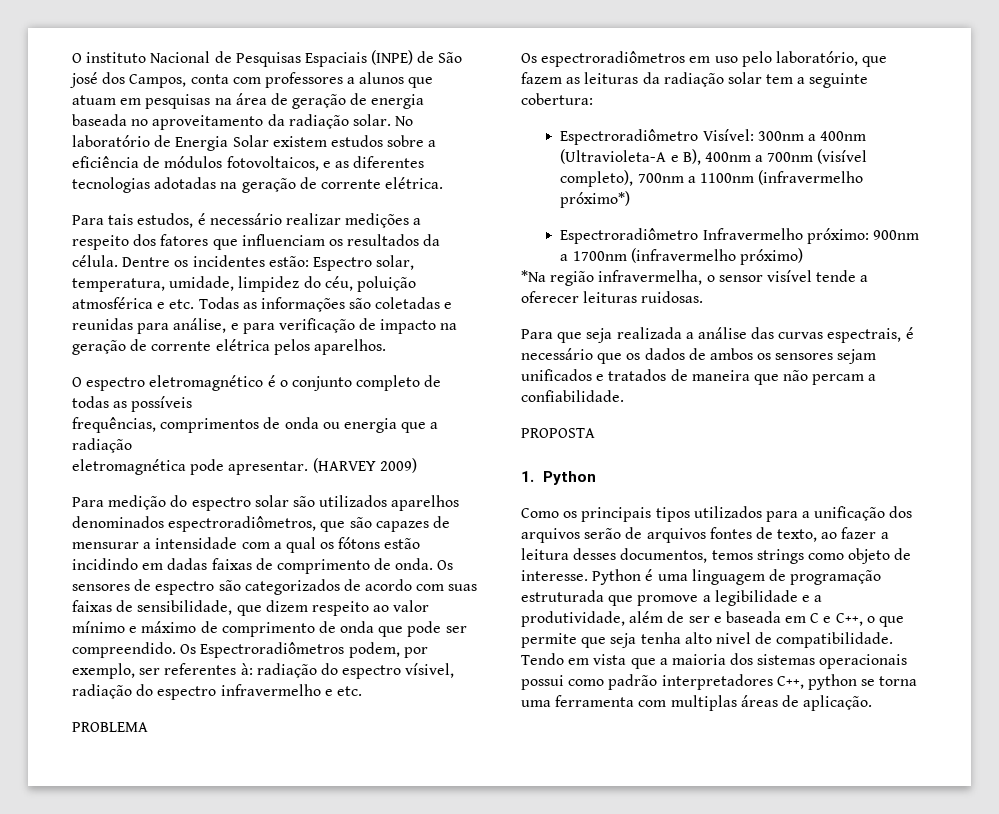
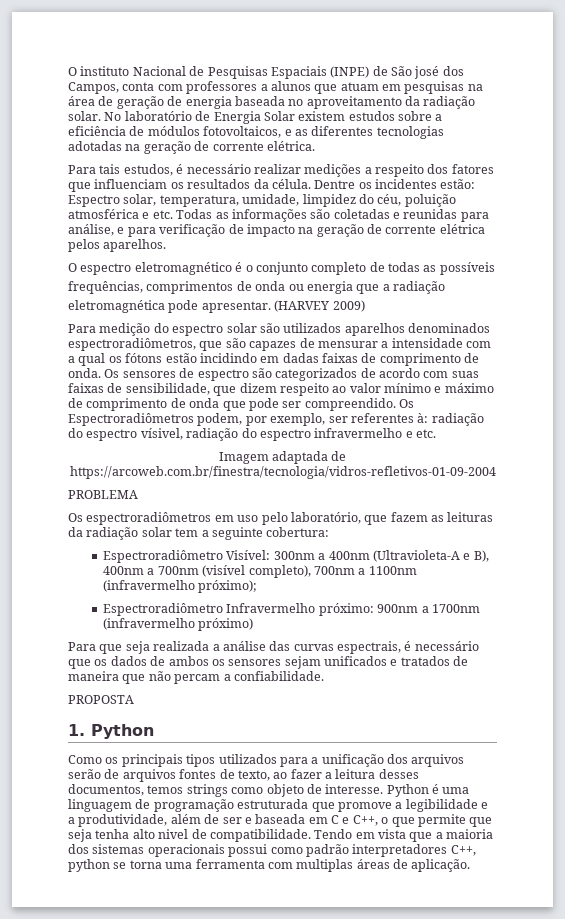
+ Imagem adaptada de https://arcoweb.com.br/finestra/tecnologia/vidros-refletivos-01-09-2004
- Espectroradiômetro Visível: 300nm a 400nm (Ultravioleta-A e B), 400nm a 700nm (visível completo), 700nm a 1100nm (infravermelho próximo*)
+ Espectroradiômetro Visível: 300nm a 400nm (Ultravioleta-A e B), 400nm a 700nm (visível completo), 700nm a 1100nm (infravermelho próximo);
- *Na região infravermelha, o sensor visível tende a oferecer leituras ruidosas.

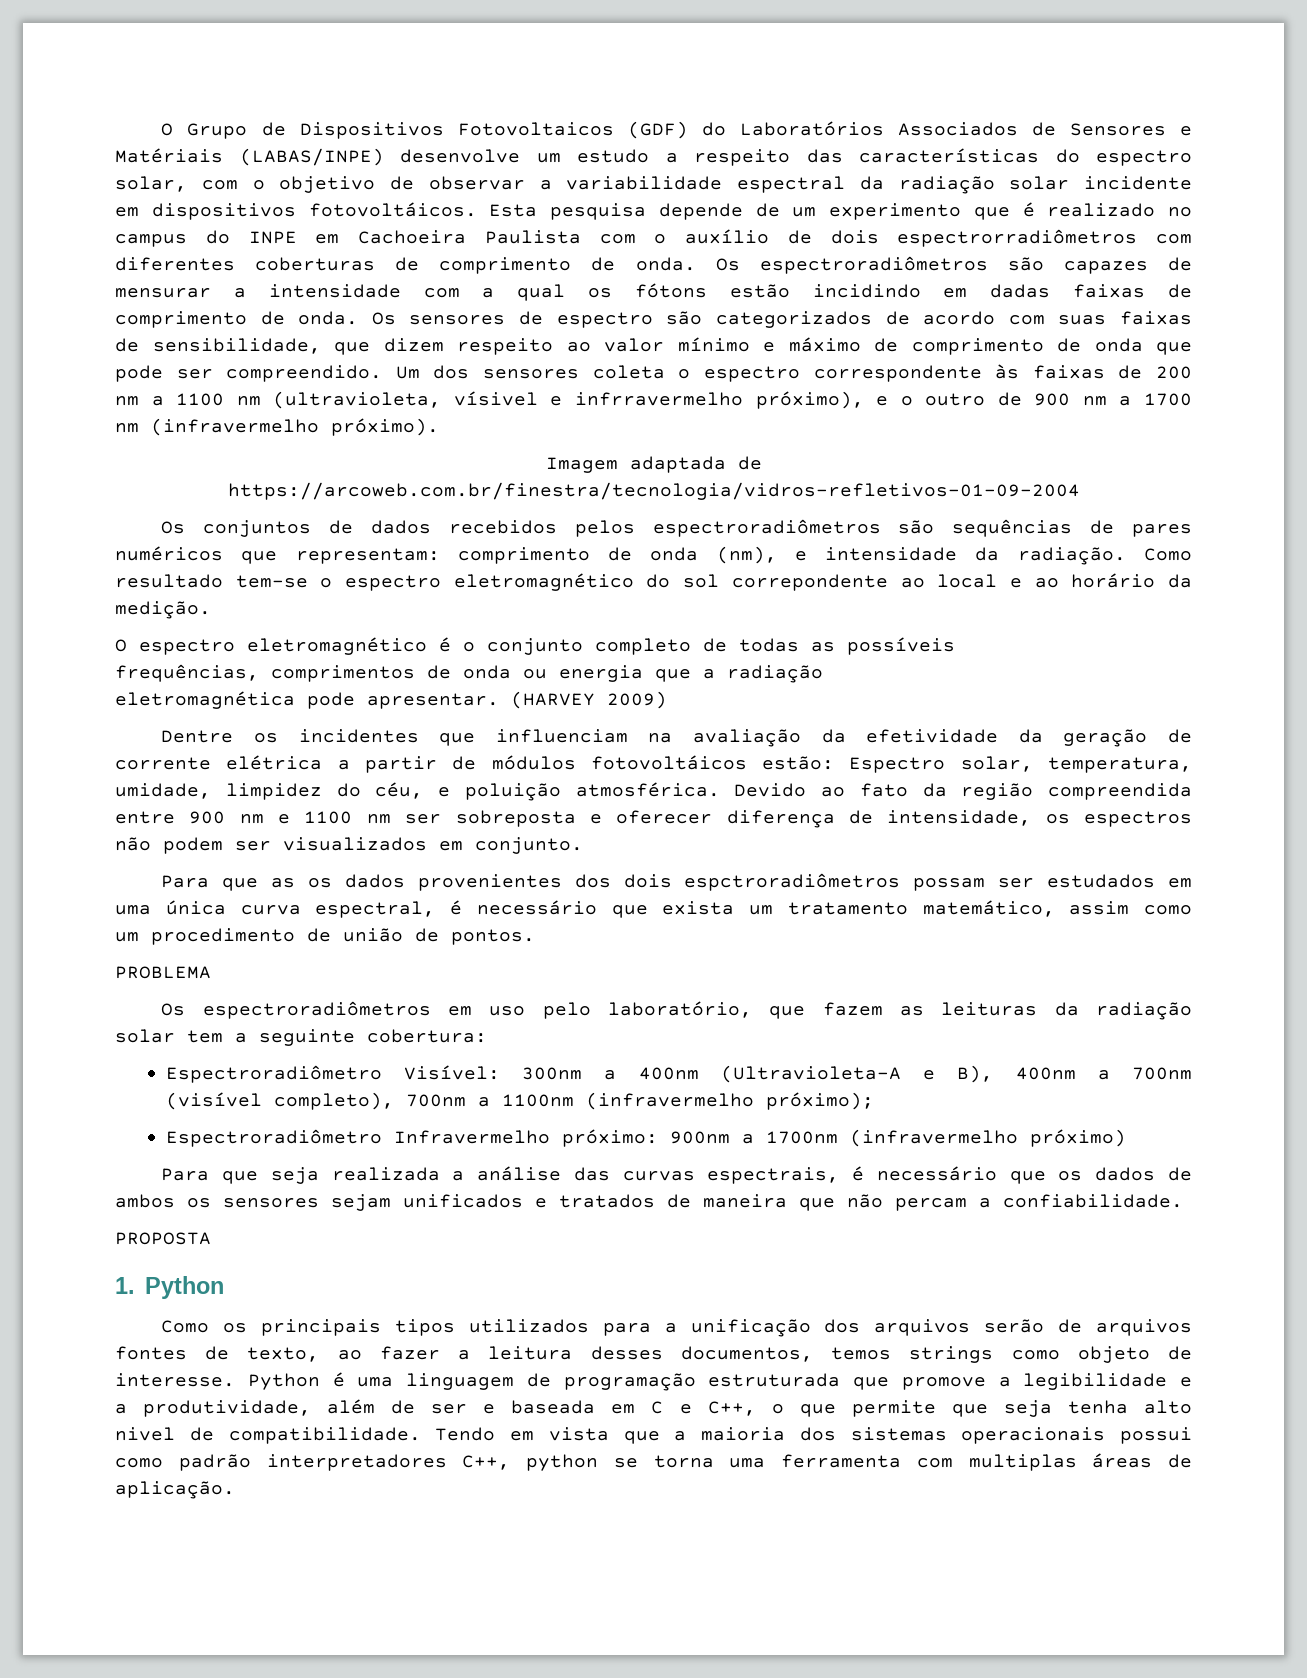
- O instituto Nacional de Pesquisas Espaciais (INPE) de São josé dos Campos, conta com professores a alunos que atuam em pesquisas na área de geração de energia baseada no aproveitamento da radiação solar. No laboratório de Energia Solar existem estudos sobre a eficiência de módulos fotovoltaicos, e as diferentes tecnologias adotadas na geração de corrente elétrica.
- Para tais estudos, é necessário realizar medições a respeito dos fatores que influenciam os resultados da célula. Dentre os incidentes estão: Espectro solar, temperatura, umidade, limpidez do céu, poluição atmosférica e etc. Todas as informações são coletadas e reunidas para análise, e para verificação de impacto na geração de corrente elétrica pelos aparelhos.
- O espectro eletromagnético é o conjunto completo de todas as possíveis
- frequências, comprimentos de onda ou energia que a radiação
- eletromagnética pode apresentar. (HARVEY 2009)
- Para medição do espectro solar são utilizados aparelhos denominados espectroradiômetros, que são capazes de mensurar a intensidade com a qual os fótons estão incidindo em dadas faixas de comprimento de onda.
+ O Grupo de Dispositivos Fotovoltaicos (GDF) do Laboratórios Associados de Sensores e Matériais (LABAS/INPE) desenvolve um estudo a respeito das características do espectro solar, com o objetivo de observar a variabilidade espectral da radiação solar incidente em dispositivos fotovoltáicos. Esta pesquisa depende de um experimento que é realizado no campus do INPE em Cachoeira Paulista com o auxílio de dois espectrorradiômetros com diferentes coberturas de comprimento de onda. Os espectroradiômetros são capazes de mensurar a intensidade com a qual os fótons estão incidindo em dadas faixas de comprimento de onda.
- Os Espectroradiômetros podem, por exemplo, ser referentes à: radiação do espectro vísivel, radiação do espectro infravermelho e etc.
+ Um dos sensores coleta o espectro correspondente às faixas de 200 nm a 1100 nm (ultravioleta, vísivel e infrravermelho próximo), e o outro de 900 nm a 1700 nm (infravermelho próximo).
  Imagem adaptada de https://arcoweb.com.br/finestra/tecnologia/vidros-refletivos-01-09-2004
+ Os conjuntos de dados recebidos pelos espectroradiômetros são sequências de pares numéricos que representam: comprimento de onda (nm), e intensidade da radiação. Como resultado tem-se o espectro eletromagnético do sol correpondente ao local e ao horário da medição.
+ O espectro eletromagnético é o conjunto completo de todas as possíveis
+ frequências, comprimentos de onda ou energia que a radiação
+ eletromagnética pode apresentar. (HARVEY 2009)
+ Dentre os incidentes que influenciam na avaliação da efetividade da geração de corrente elétrica a partir de módulos fotovoltáicos estão: Espectro solar, temperatura, umidade, limpidez do céu, e poluição atmosférica. Devido ao fato da região compreendida entre 900 nm e 1100 nm ser sobreposta e oferecer diferença de intensidade, os espectros não podem ser visualizados em conjunto.
+ Para que as os dados provenientes dos dois espctroradiômetros possam ser estudados em uma única curva espectral, é necessário que exista um tratamento matemático, assim como um procedimento de união de pontos.

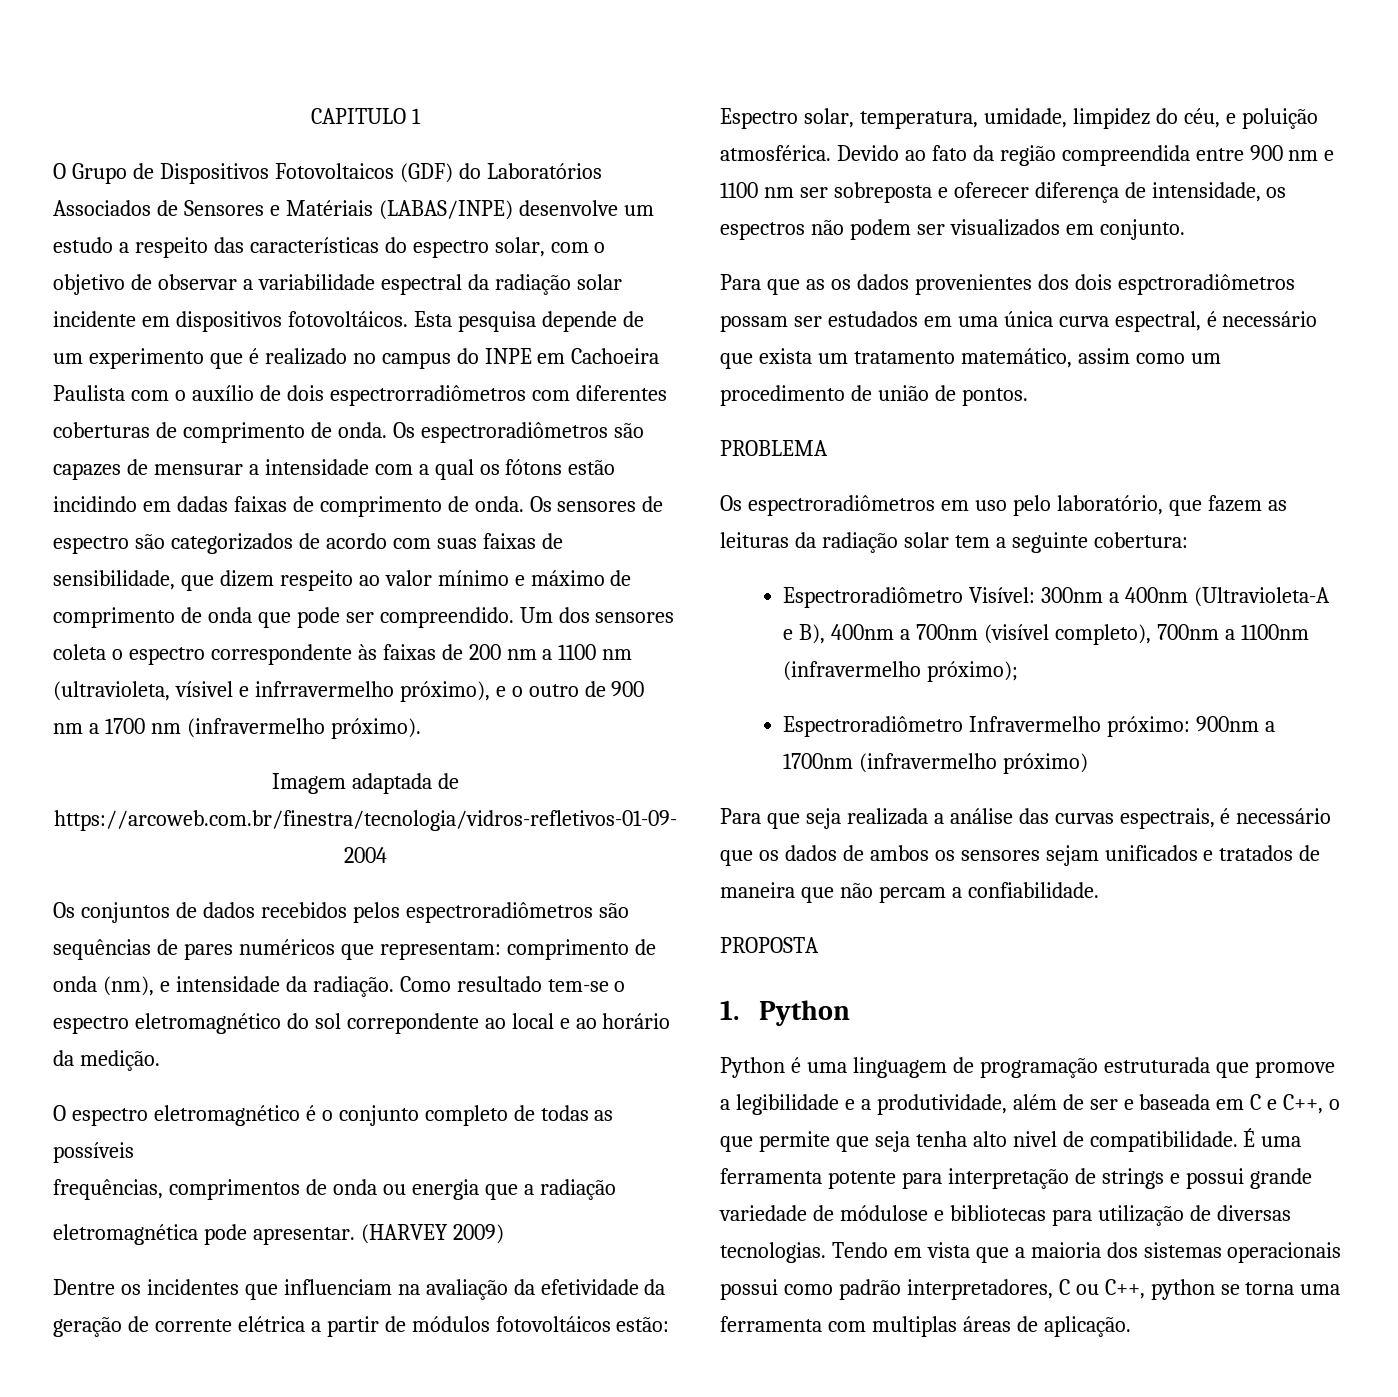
+ CAPITULO 1
- Como os principais tipos utilizados para a unificação dos arquivos serão de arquivos fontes de texto, ao fazer a leitura desses documentos, temos strings como objeto de interesse.
+ É uma ferramenta potente para interpretação de strings e possui grande variedade de módulose e bibliotecas para utilização de diversas tecnologias.
- Tendo em vista que a maioria dos sistemas operacionais possui como padrão interpretadores C++, python se torna uma ferramenta com multiplas áreas de aplicação.
+ Tendo em vista que a maioria dos sistemas operacionais possui como padrão interpretadores, C ou C++, python se torna uma ferramenta com multiplas áreas de aplicação.

